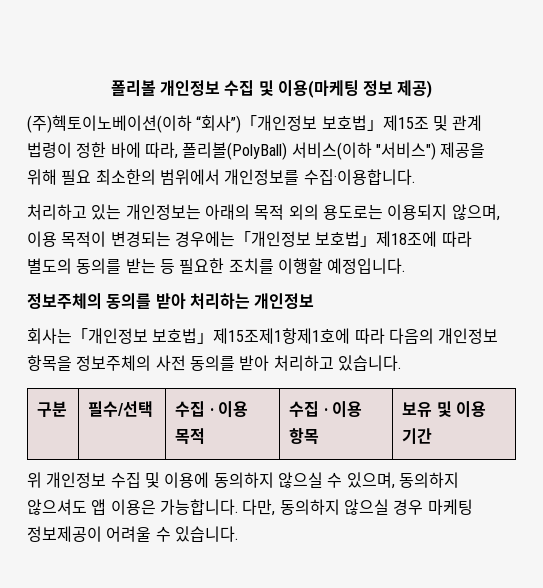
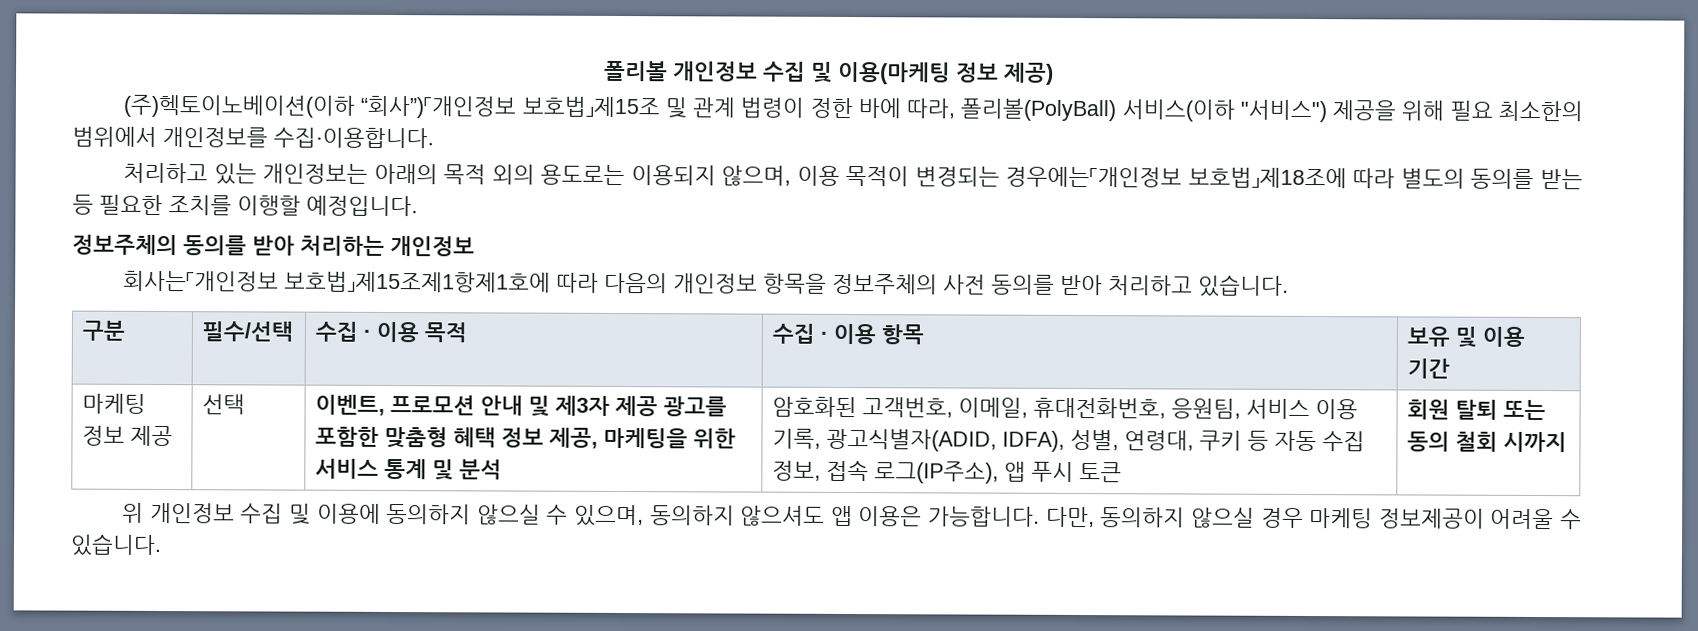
+ 마케팅 정보 제공 | 선택 | 이벤트, 프로모션 안내 및 제3자 제공 광고를 포함한 맞춤형 혜택 정보 제공, 마케팅을 위한 서비스 통계 및 분석 | 암호화된 고객번호, 이메일, 휴대전화번호, 응원팀, 서비스 이용 기록, 광고식별자(ADID, IDFA), 성별, 연령대, 쿠키 등 자동 수집 정보, 접속 로그(IP주소), 앱 푸시 토큰 | 회원 탈퇴 또는 동의 철회 시까지

